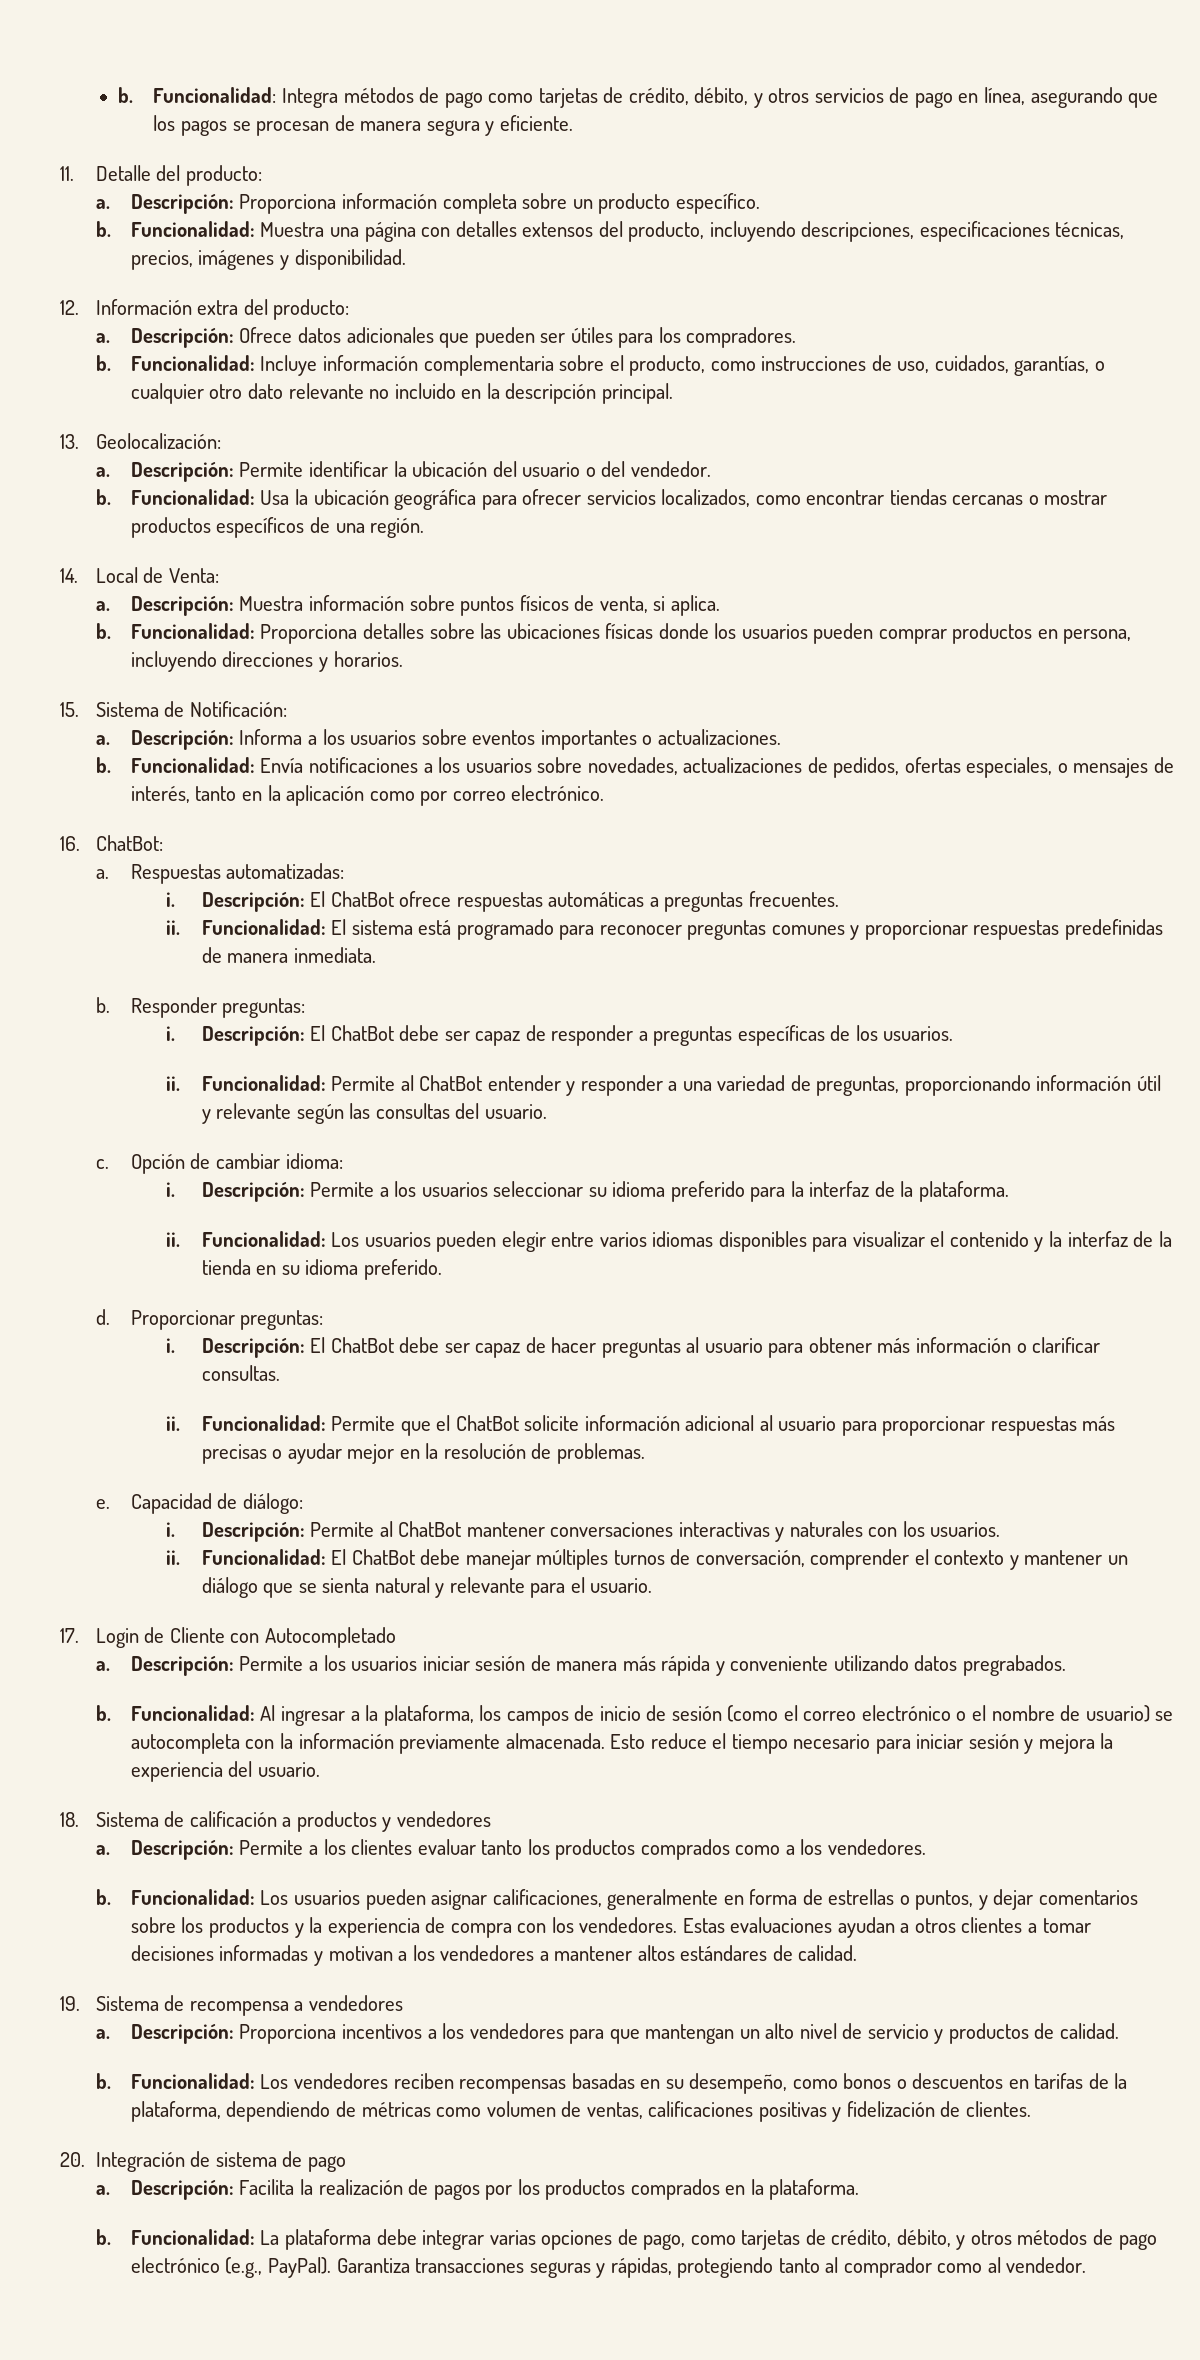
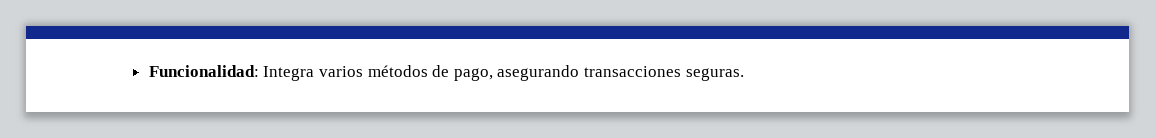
- b. Funcionalidad: Integra métodos de pago como tarjetas de crédito, débito, y otros servicios de pago en línea, asegurando que los pagos se procesan de manera segura y eficiente.
- 11. Detalle del producto:
- a. Descripción: Proporciona información completa sobre un producto específico.
- b. Funcionalidad: Muestra una página con detalles extensos del producto, incluyendo descripciones, especificaciones técnicas, precios, imágenes y disponibilidad.
- 12. Información extra del producto:
- a. Descripción: Ofrece datos adicionales que pueden ser útiles para los compradores.
- b. Funcionalidad: Incluye información complementaria sobre el producto, como instrucciones de uso, cuidados, garantías, o cualquier otro dato relevante no incluido en la descripción principal.
- 13. Geolocalización:
- a. Descripción: Permite identificar la ubicación del usuario o del vendedor.
- b. Funcionalidad: Usa la ubicación geográfica para ofrecer servicios localizados, como encontrar tiendas cercanas o mostrar productos específicos de una región.
- 14. Local de Venta:
- a. Descripción: Muestra información sobre puntos físicos de venta, si aplica.
- b. Funcionalidad: Proporciona detalles sobre las ubicaciones físicas donde los usuarios pueden comprar productos en persona, incluyendo direcciones y horarios.
- 15. Sistema de Notificación:
- a. Descripción: Informa a los usuarios sobre eventos importantes o actualizaciones.
- b. Funcionalidad: Envía notificaciones a los usuarios sobre novedades, actualizaciones de pedidos, ofertas especiales, o mensajes de interés, tanto en la aplicación como por correo electrónico.
- 16. ChatBot:
- a. Respuestas automatizadas:
- i. Descripción: El ChatBot ofrece respuestas automáticas a preguntas frecuentes.
- ii. Funcionalidad: El sistema está programado para reconocer preguntas comunes y proporcionar respuestas predefinidas de manera inmediata.
- b. Responder preguntas:
- i. Descripción: El ChatBot debe ser capaz de responder a preguntas específicas de los usuarios.
- ii. Funcionalidad: Permite al ChatBot entender y responder a una variedad de preguntas, proporcionando información útil y relevante según las consultas del usuario.
- c. Opción de cambiar idioma:
- i. Descripción: Permite a los usuarios seleccionar su idioma preferido para la interfaz de la plataforma.
- ii. Funcionalidad: Los usuarios pueden elegir entre varios idiomas disponibles para visualizar el contenido y la interfaz de la tienda en su idioma preferido.
- d. Proporcionar preguntas:
- i. Descripción: El ChatBot debe ser capaz de hacer preguntas al usuario para obtener más información o clarificar consultas.
- ii. Funcionalidad: Permite que el ChatBot solicite información adicional al usuario para proporcionar respuestas más precisas o ayudar mejor en la resolución de problemas.
- e. Capacidad de diálogo:
- i. Descripción: Permite al ChatBot mantener conversaciones interactivas y naturales con los usuarios.
- ii. Funcionalidad: El ChatBot debe manejar múltiples turnos de conversación, comprender el contexto y mantener un diálogo que se sienta natural y relevante para el usuario.
- 17. Login de Cliente con Autocompletado
- a. Descripción: Permite a los usuarios iniciar sesión de manera más rápida y conveniente utilizando datos pregrabados.
- b. Funcionalidad: Al ingresar a la plataforma, los campos de inicio de sesión (como el correo electrónico o el nombre de usuario) se autocompleta con la información previamente almacenada. Esto reduce el tiempo necesario para iniciar sesión y mejora la experiencia del usuario.
- 18. Sistema de calificación a productos y vendedores
- a. Descripción: Permite a los clientes evaluar tanto los productos comprados como a los vendedores.
- b. Funcionalidad: Los usuarios pueden asignar calificaciones, generalmente en forma de estrellas o puntos, y dejar comentarios sobre los productos y la experiencia de compra con los vendedores. Estas evaluaciones ayudan a otros clientes a tomar decisiones informadas y motivan a los vendedores a mantener altos estándares de calidad.
- 19. Sistema de recompensa a vendedores
- a. Descripción: Proporciona incentivos a los vendedores para que mantengan un alto nivel de servicio y productos de calidad.
- b. Funcionalidad: Los vendedores reciben recompensas basadas en su desempeño, como bonos o descuentos en tarifas de la plataforma, dependiendo de métricas como volumen de ventas, calificaciones positivas y fidelización de clientes.
- 20. Integración de sistema de pago
- a. Descripción: Facilita la realización de pagos por los productos comprados en la plataforma.
- b. Funcionalidad: La plataforma debe integrar varias opciones de pago, como tarjetas de crédito, débito, y otros métodos de pago electrónico (e.g., PayPal). Garantiza transacciones seguras y rápidas, protegiendo tanto al comprador como al vendedor.
+ Funcionalidad: Integra varios métodos de pago, asegurando transacciones seguras.

